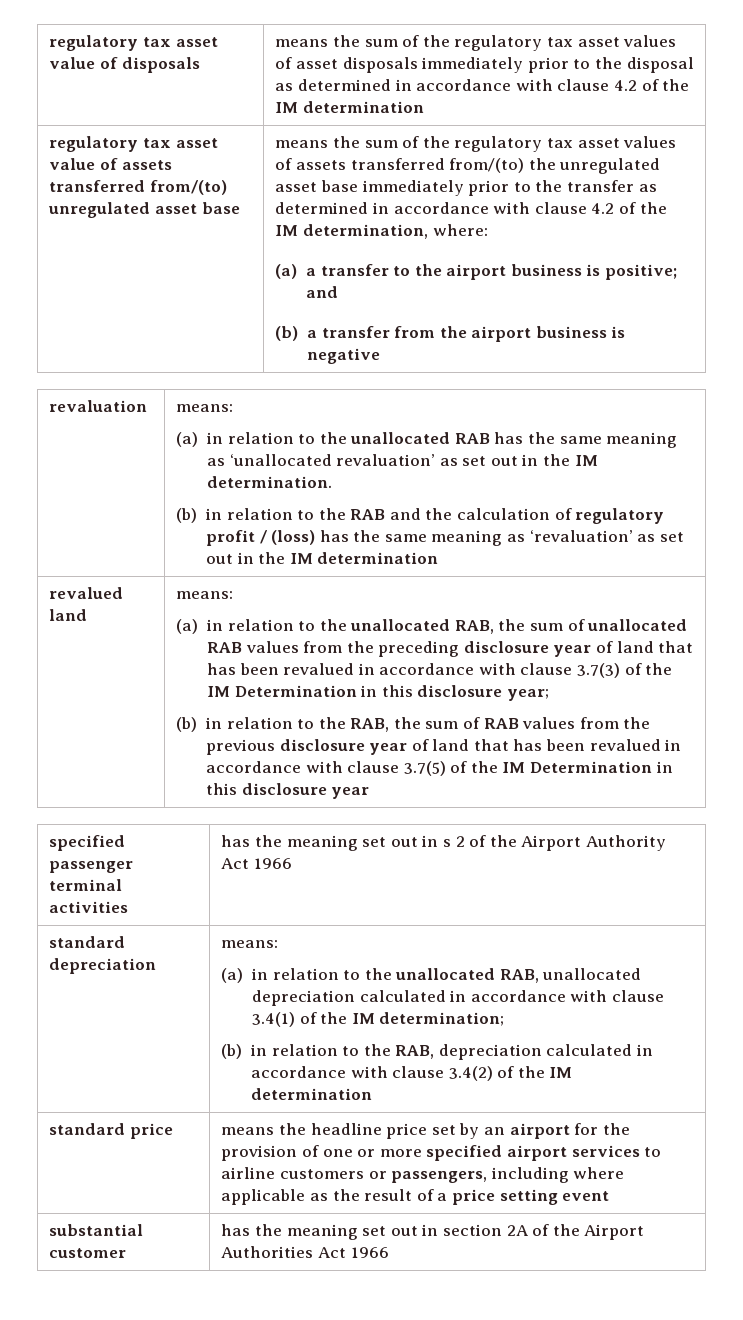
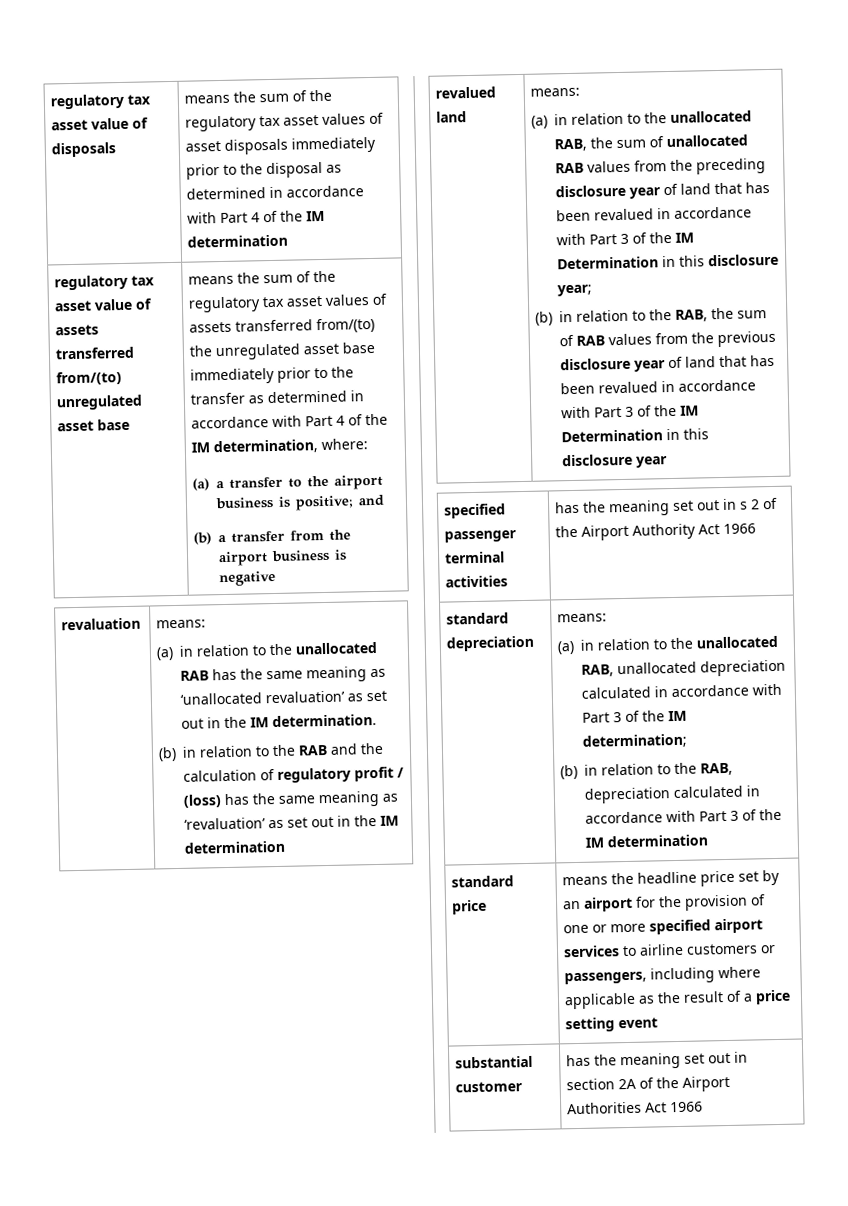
- regulatory tax asset value of disposals | means the sum of the regulatory tax asset values of asset disposals immediately prior to the disposal as determined in accordance with clause 4.2 of the IM determination
+ regulatory tax asset value of disposals | means the sum of the regulatory tax asset values of asset disposals immediately prior to the disposal as determined in accordance with Part 4 of the IM determination
- means the sum of the regulatory tax asset values of assets transferred from/(to) the unregulated asset base immediately prior to the transfer as determined in accordance with clause 4.2 of the IM determination, where:
+ means the sum of the regulatory tax asset values of assets transferred from/(to) the unregulated asset base immediately prior to the transfer as determined in accordance with Part 4 of the IM determination, where:
- (a) in relation to the unallocated RAB, the sum of unallocated RAB values from the preceding disclosure year of land that has been revalued in accordance with clause 3.7(3) of the IM Determination in this disclosure year;
+ (a) in relation to the unallocated RAB, the sum of unallocated RAB values from the preceding disclosure year of land that has been revalued in accordance with Part 3 of the IM Determination in this disclosure year;
- (b) in relation to the RAB, the sum of RAB values from the previous disclosure year of land that has been revalued in accordance with clause 3.7(5) of the IM Determination in this disclosure year
+ (b) in relation to the RAB, the sum of RAB values from the previous disclosure year of land that has been revalued in accordance with Part 3 of the IM Determination in this disclosure year
  standard depreciation | means:
- (a) in relation to the unallocated RAB, unallocated depreciation calculated in accordance with clause 3.4(1) of the IM determination;
- (b) in relation to the RAB, depreciation calculated in accordance with clause 3.4(2) of the IM determination
+ (a) in relation to the unallocated RAB, unallocated depreciation calculated in accordance with Part 3 of the IM determination;
+ (b) in relation to the RAB, depreciation calculated in accordance with Part 3 of the IM determination

